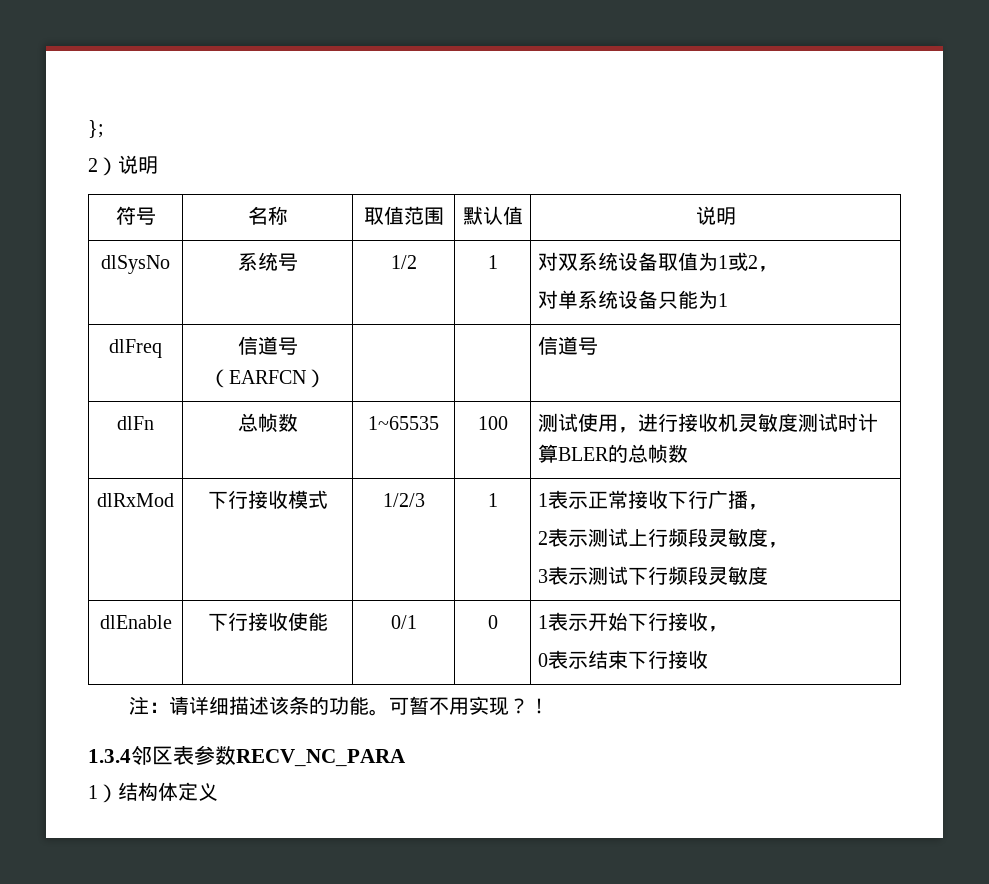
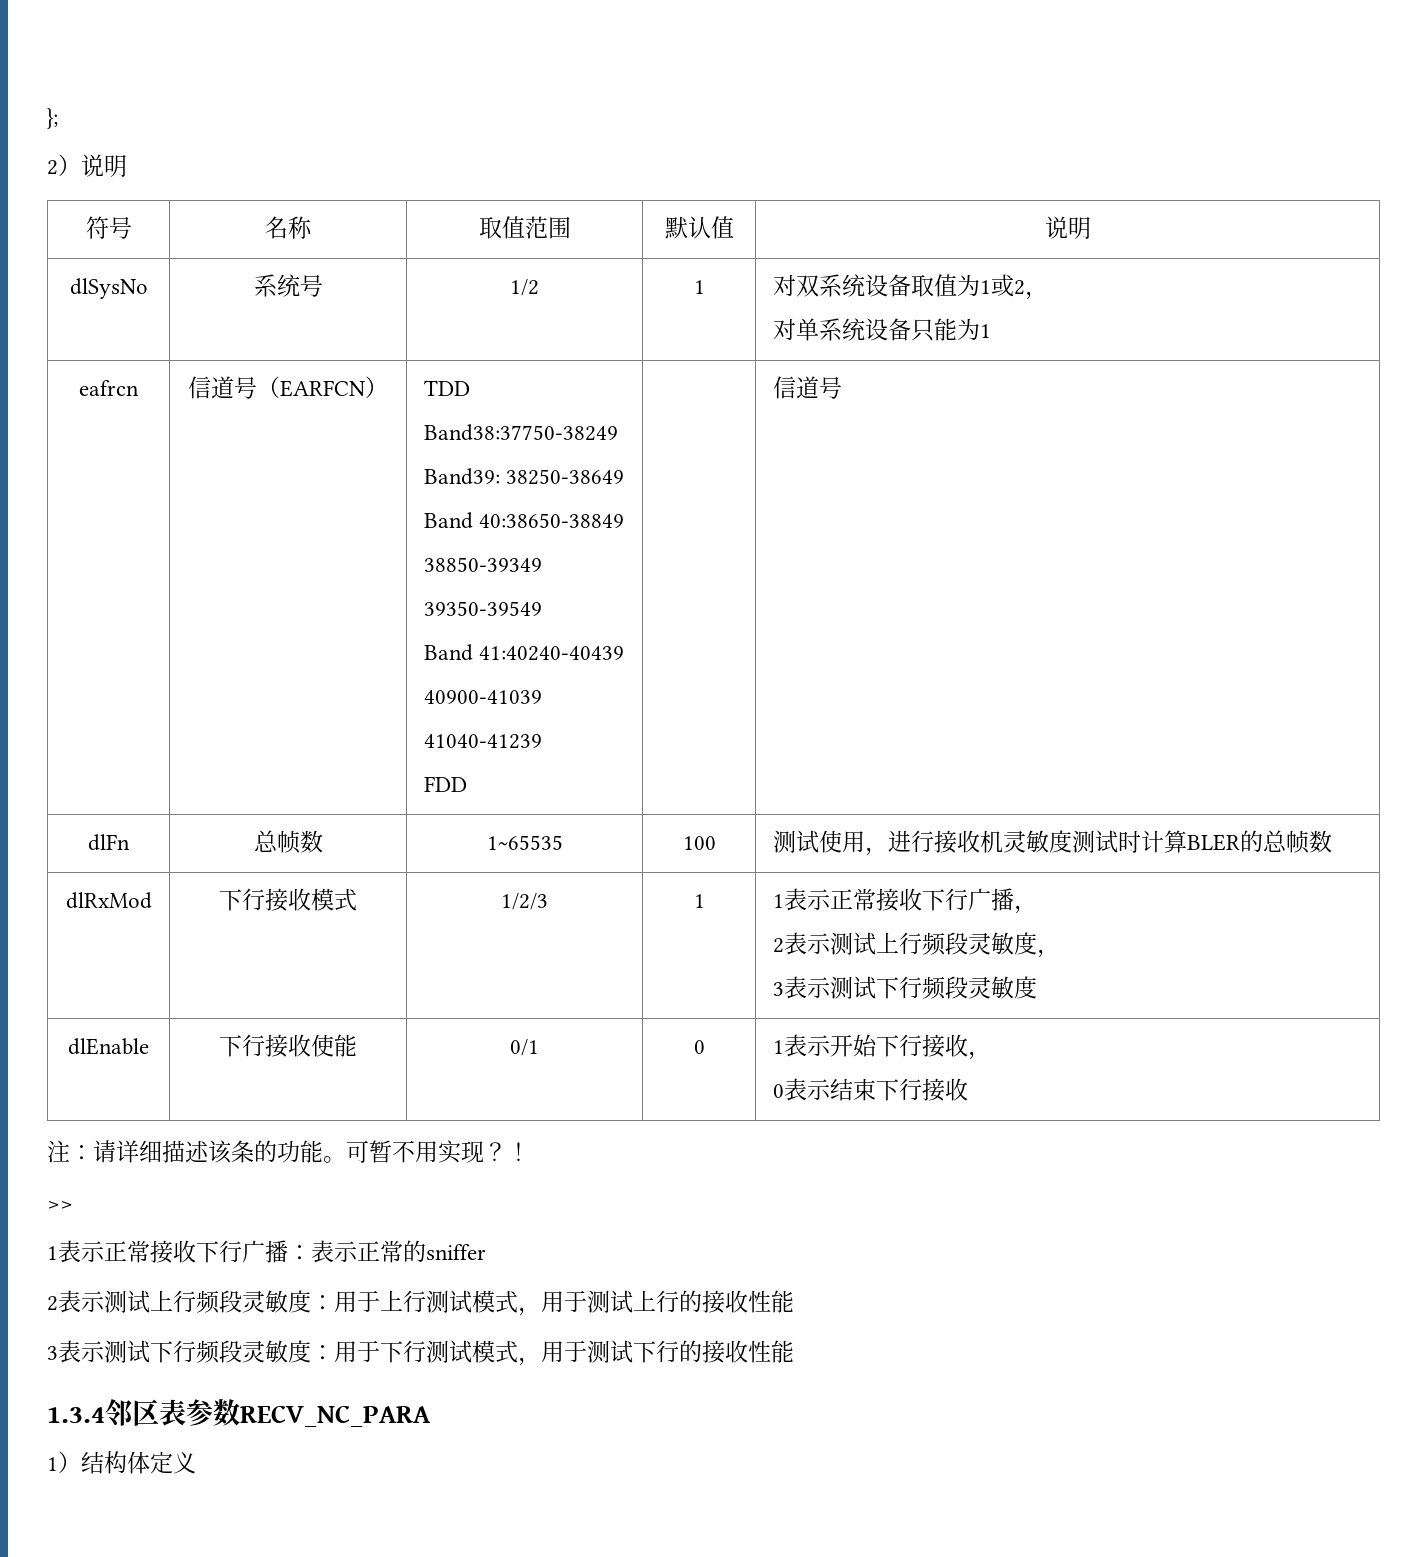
- dlFreq | 信道号（EARFCN） | | | 信道号
+ eafrcn | 信道号（EARFCN） | TDD
+ Band38:37750-38249
+ Band39: 38250-38649
+ Band 40:38650-38849
+ 38850-39349
+ 39350-39549
+ Band 41:40240-40439
+ 40900-41039
+ 41040-41239
+ FDD | | 信道号
+ >>
+ 1表示正常接收下行广播：表示正常的sniffer
+ 2表示测试上行频段灵敏度：用于上行测试模式，用于测试上行的接收性能
+ 3表示测试下行频段灵敏度：用于下行测试模式，用于测试下行的接收性能

